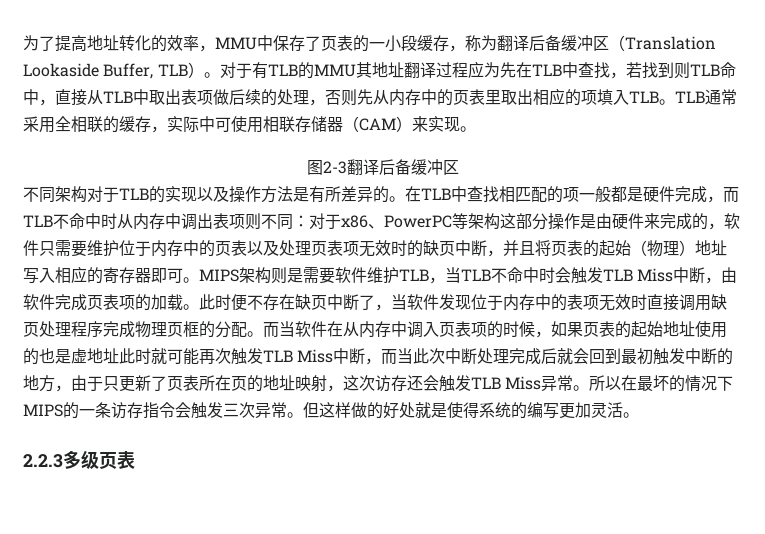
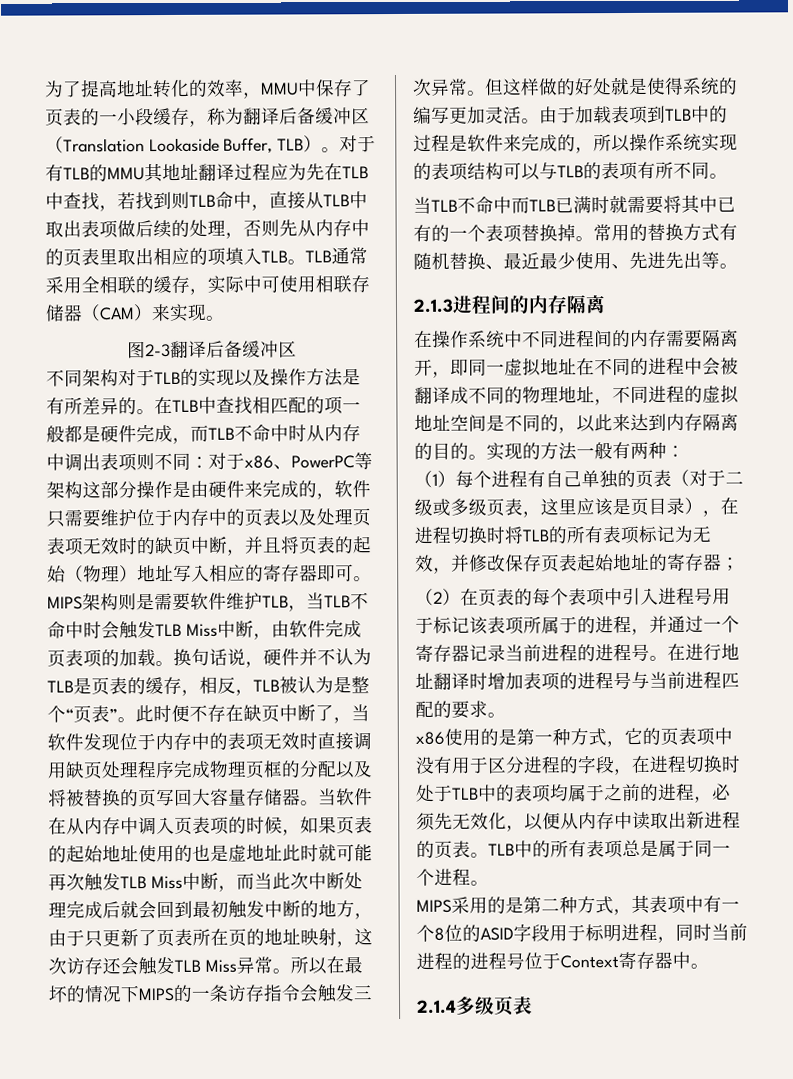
+ 换句话说，硬件并不认为TLB是页表的缓存，相反，TLB被认为是整个“页表”。
- 此时便不存在缺页中断了，当软件发现位于内存中的表项无效时直接调用缺页处理程序完成物理页框的分配。而当软件在从内存中调入页表项的时候，如果页表的起始地址使用的也是虚地址此时就可能再次触发TLB Miss中断，而当此次中断处理完成后就会回到最初触发中断的地方，由于只更新了页表所在页的地址映射，这次访存还会触发TLB Miss异常。
+ 此时便不存在缺页中断了，当软件发现位于内存中的表项无效时直接调用缺页处理程序完成物理页框的分配以及将被替换的页写回大容量存储器。当软件在从内存中调入页表项的时候，如果页表的起始地址使用的也是虚地址此时就可能再次触发TLB Miss中断，而当此次中断处理完成后就会回到最初触发中断的地方，由于只更新了页表所在页的地址映射，这次访存还会触发TLB Miss异常。
- 但这样做的好处就是使得系统的编写更加灵活。
- 2.2.3多级页表
+ 但这样做的好处就是使得系统的编写更加灵活。由于加载表项到TLB中的过程是软件来完成的，所以操作系统实现的表项结构可以与TLB的表项有所不同。
+ 当TLB不命中而TLB已满时就需要将其中已有的一个表项替换掉。常用的替换方式有随机替换、最近最少使用、先进先出等。
+ 2.1.3进程间的内存隔离
+ 在操作系统中不同进程间的内存需要隔离开，即同一虚拟地址在不同的进程中会被翻译成不同的物理地址，不同进程的虚拟地址空间是不同的，以此来达到内存隔离的目的。实现的方法一般有两种：
+ （1）每个进程有自己单独的页表（对于二级或多级页表，这里应该是页目录），在进程切换时将TLB的所有表项标记为无效，并修改保存页表起始地址的寄存器；
+ （2）在页表的每个表项中引入进程号用于标记该表项所属于的进程，并通过一个寄存器记录当前进程的进程号。在进行地址翻译时增加表项的进程号与当前进程匹配的要求。
+ x86使用的是第一种方式，它的页表项中没有用于区分进程的字段，在进程切换时处于TLB中的表项均属于之前的进程，必须先无效化，以便从内存中读取出新进程的页表。TLB中的所有表项总是属于同一个进程。
+ MIPS采用的是第二种方式，其表项中有一个8位的ASID字段用于标明进程，同时当前进程的进程号位于Context寄存器中。
+ 2.1.4多级页表

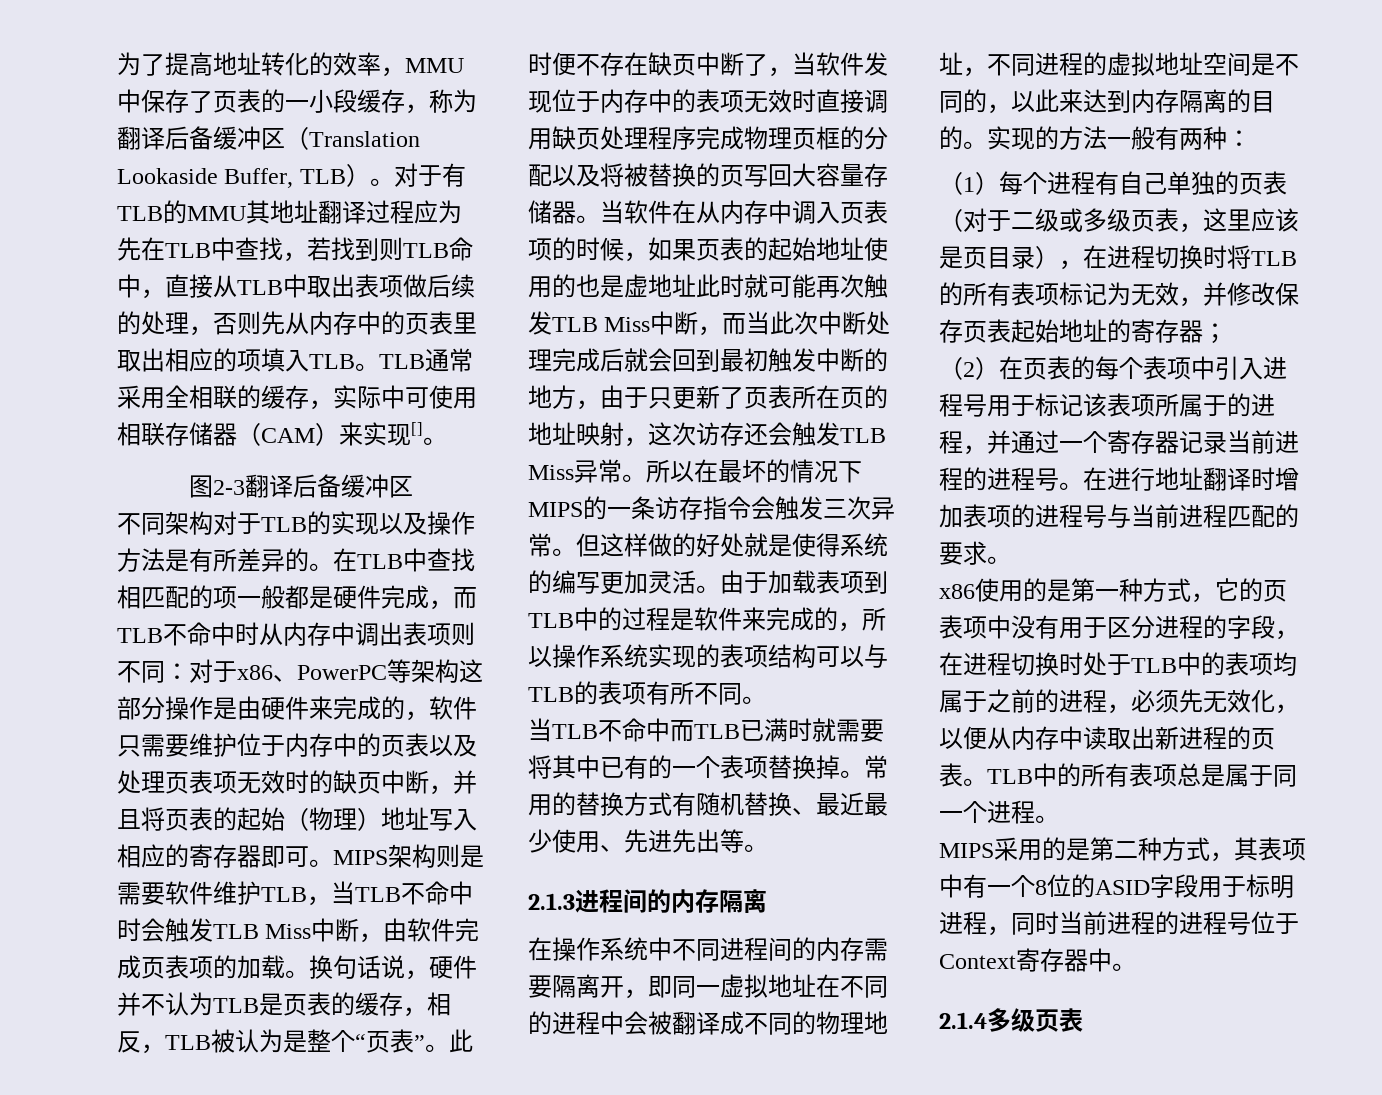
- TLB通常采用全相联的缓存，实际中可使用相联存储器（CAM）来实现。
+ TLB通常采用全相联的缓存，实际中可使用相联存储器（CAM）来实现[]。

